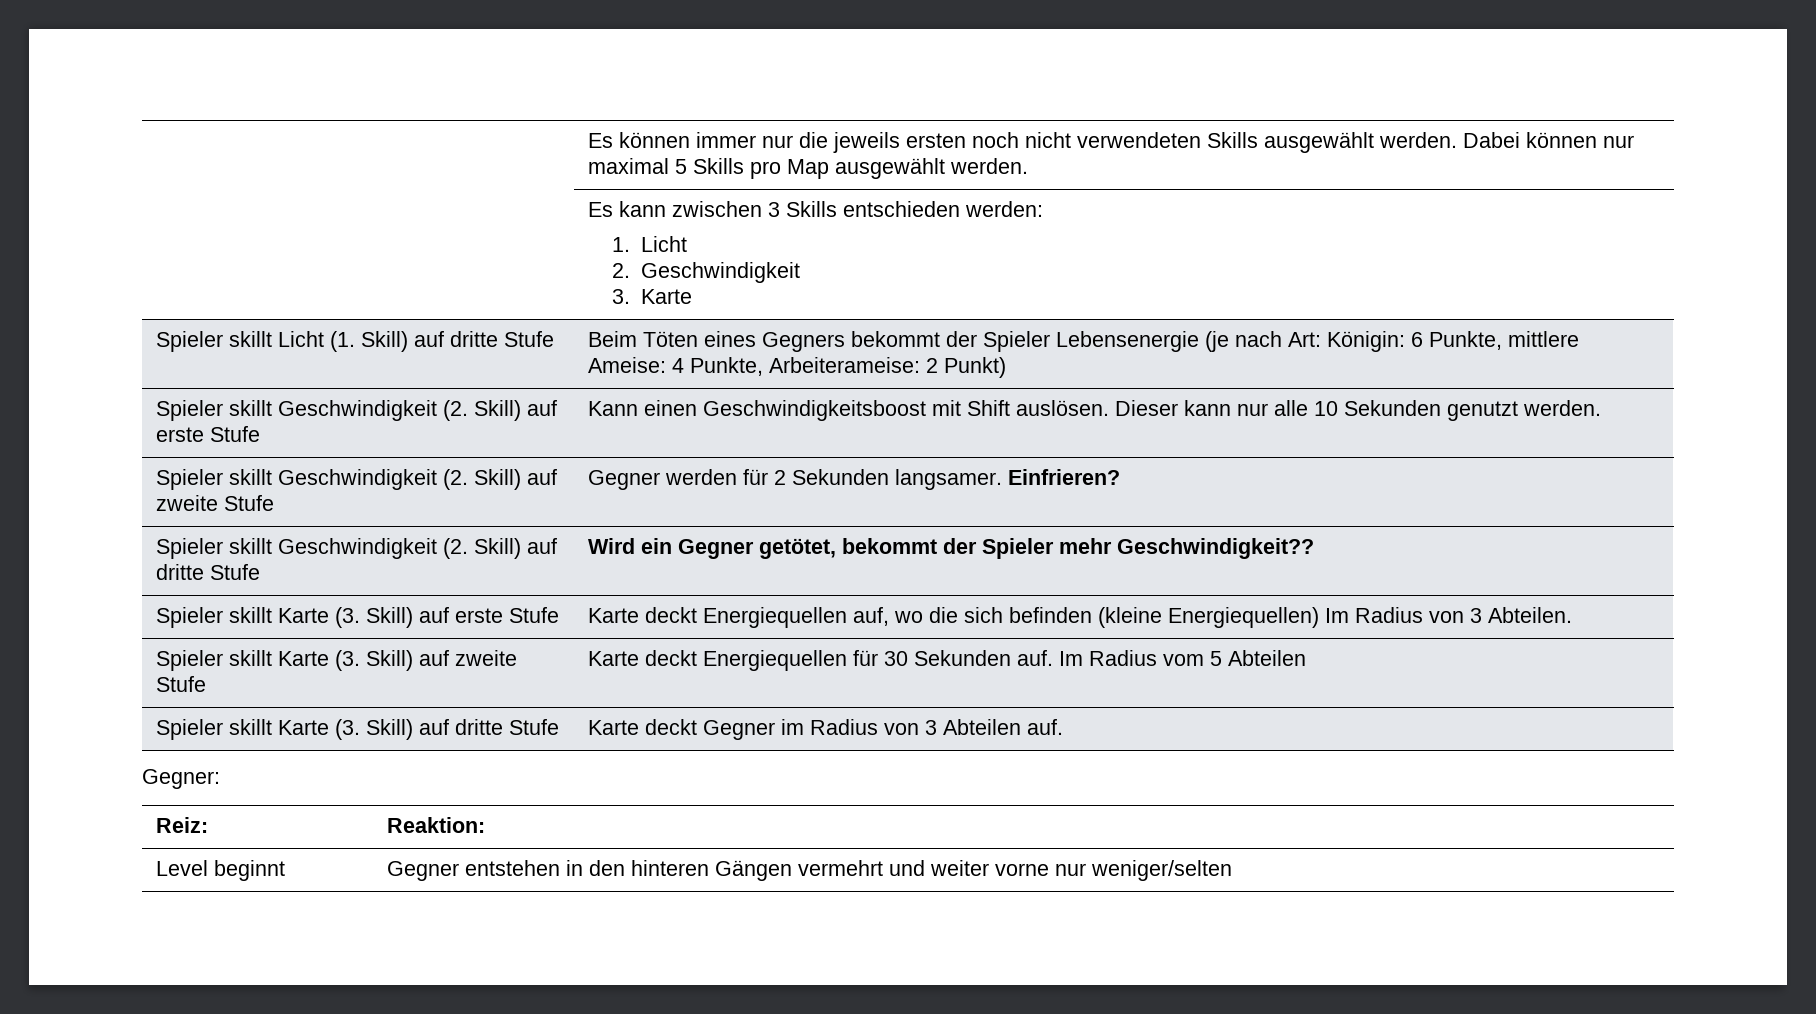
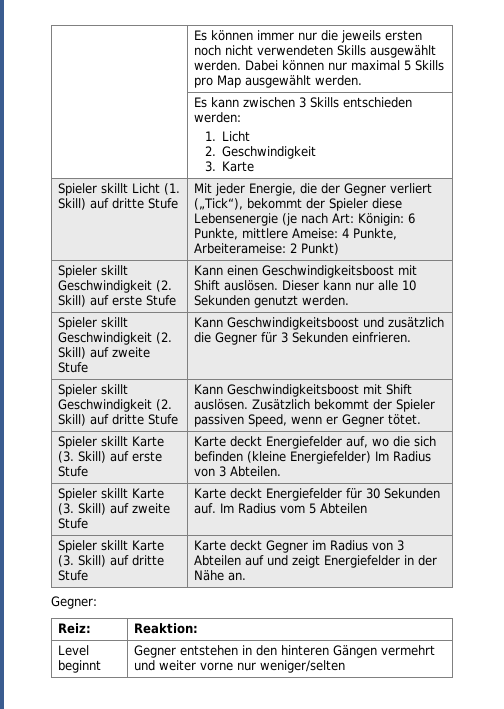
- Spieler skillt Licht (1. Skill) auf dritte Stufe | Beim Töten eines Gegners bekommt der Spieler Lebensenergie (je nach Art: Königin: 6 Punkte, mittlere Ameise: 4 Punkte, Arbeiterameise: 2 Punkt)
+ Spieler skillt Licht (1. Skill) auf dritte Stufe | Mit jeder Energie, die der Gegner verliert („Tick“), bekommt der Spieler diese Lebensenergie (je nach Art: Königin: 6 Punkte, mittlere Ameise: 4 Punkte, Arbeiterameise: 2 Punkt)
- Spieler skillt Geschwindigkeit (2. Skill) auf zweite Stufe | Gegner werden für 2 Sekunden langsamer. Einfrieren?
+ Spieler skillt Geschwindigkeit (2. Skill) auf zweite Stufe | Kann Geschwindigkeitsboost und zusätzlich die Gegner für 3 Sekunden einfrieren.
- Spieler skillt Geschwindigkeit (2. Skill) auf dritte Stufe | Wird ein Gegner getötet, bekommt der Spieler mehr Geschwindigkeit??
+ Spieler skillt Geschwindigkeit (2. Skill) auf dritte Stufe | Kann Geschwindigkeitsboost mit Shift auslösen. Zusätzlich bekommt der Spieler passiven Speed, wenn er Gegner tötet.
- Spieler skillt Karte (3. Skill) auf erste Stufe | Karte deckt Energiequellen auf, wo die sich befinden (kleine Energiequellen) Im Radius von 3 Abteilen.
+ Spieler skillt Karte (3. Skill) auf erste Stufe | Karte deckt Energiefelder auf, wo die sich befinden (kleine Energiefelder) Im Radius von 3 Abteilen.
- Spieler skillt Karte (3. Skill) auf zweite Stufe | Karte deckt Energiequellen für 30 Sekunden auf. Im Radius vom 5 Abteilen
+ Spieler skillt Karte (3. Skill) auf zweite Stufe | Karte deckt Energiefelder für 30 Sekunden auf. Im Radius vom 5 Abteilen
- Spieler skillt Karte (3. Skill) auf dritte Stufe | Karte deckt Gegner im Radius von 3 Abteilen auf.
+ Spieler skillt Karte (3. Skill) auf dritte Stufe | Karte deckt Gegner im Radius von 3 Abteilen auf und zeigt Energiefelder in der Nähe an.

